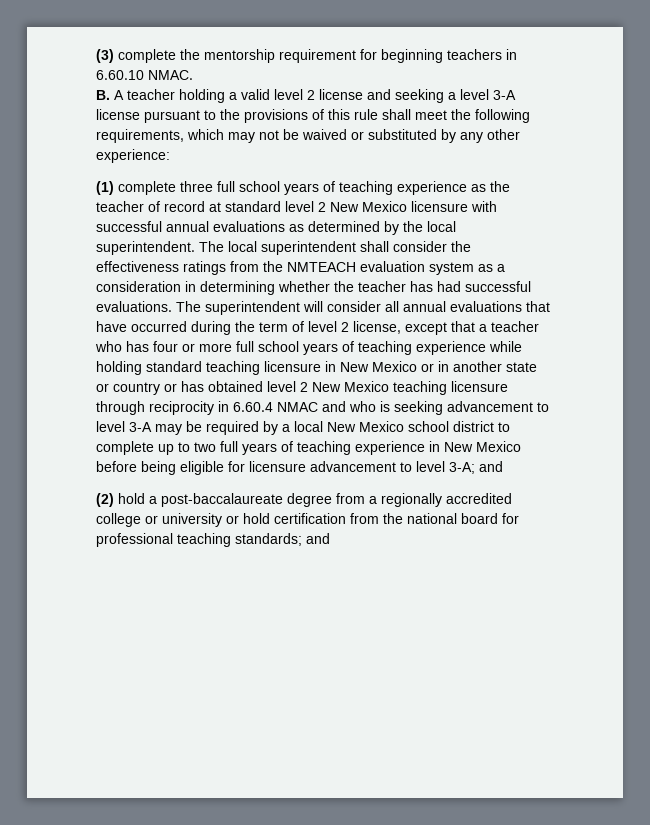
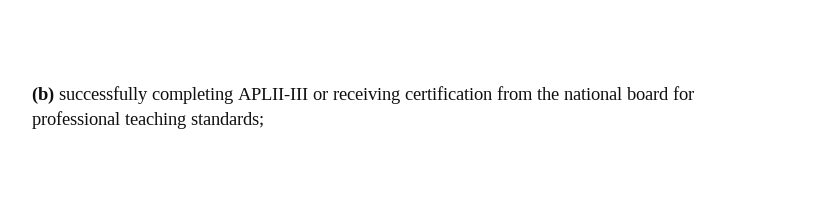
- (3) complete the mentorship requirement for beginning teachers in 6.60.10 NMAC.
- B. A teacher holding a valid level 2 license and seeking a level 3-A license pursuant to the provisions of this rule shall meet the following requirements, which may not be waived or substituted by any other experience:
- (1) complete three full school years of teaching experience as the teacher of record at standard level 2 New Mexico licensure with successful annual evaluations as determined by the local superintendent. The local superintendent shall consider the effectiveness ratings from the NMTEACH evaluation system as a consideration in determining whether the teacher has had successful evaluations. The superintendent will consider all annual evaluations that have occurred during the term of level 2 license, except that a teacher who has four or more full school years of teaching experience while holding standard teaching licensure in New Mexico or in another state or country or has obtained level 2 New Mexico teaching licensure through reciprocity in 6.60.4 NMAC and who is seeking advancement to level 3-A may be required by a local New Mexico school district to complete up to two full years of teaching experience in New Mexico before being eligible for licensure advancement to level 3-A; and
- (2) hold a post-baccalaureate degree from a regionally accredited college or university or hold certification from the national board for professional teaching standards; and
+ (b) successfully completing APLII-III or receiving certification from the national board for professional teaching standards;

